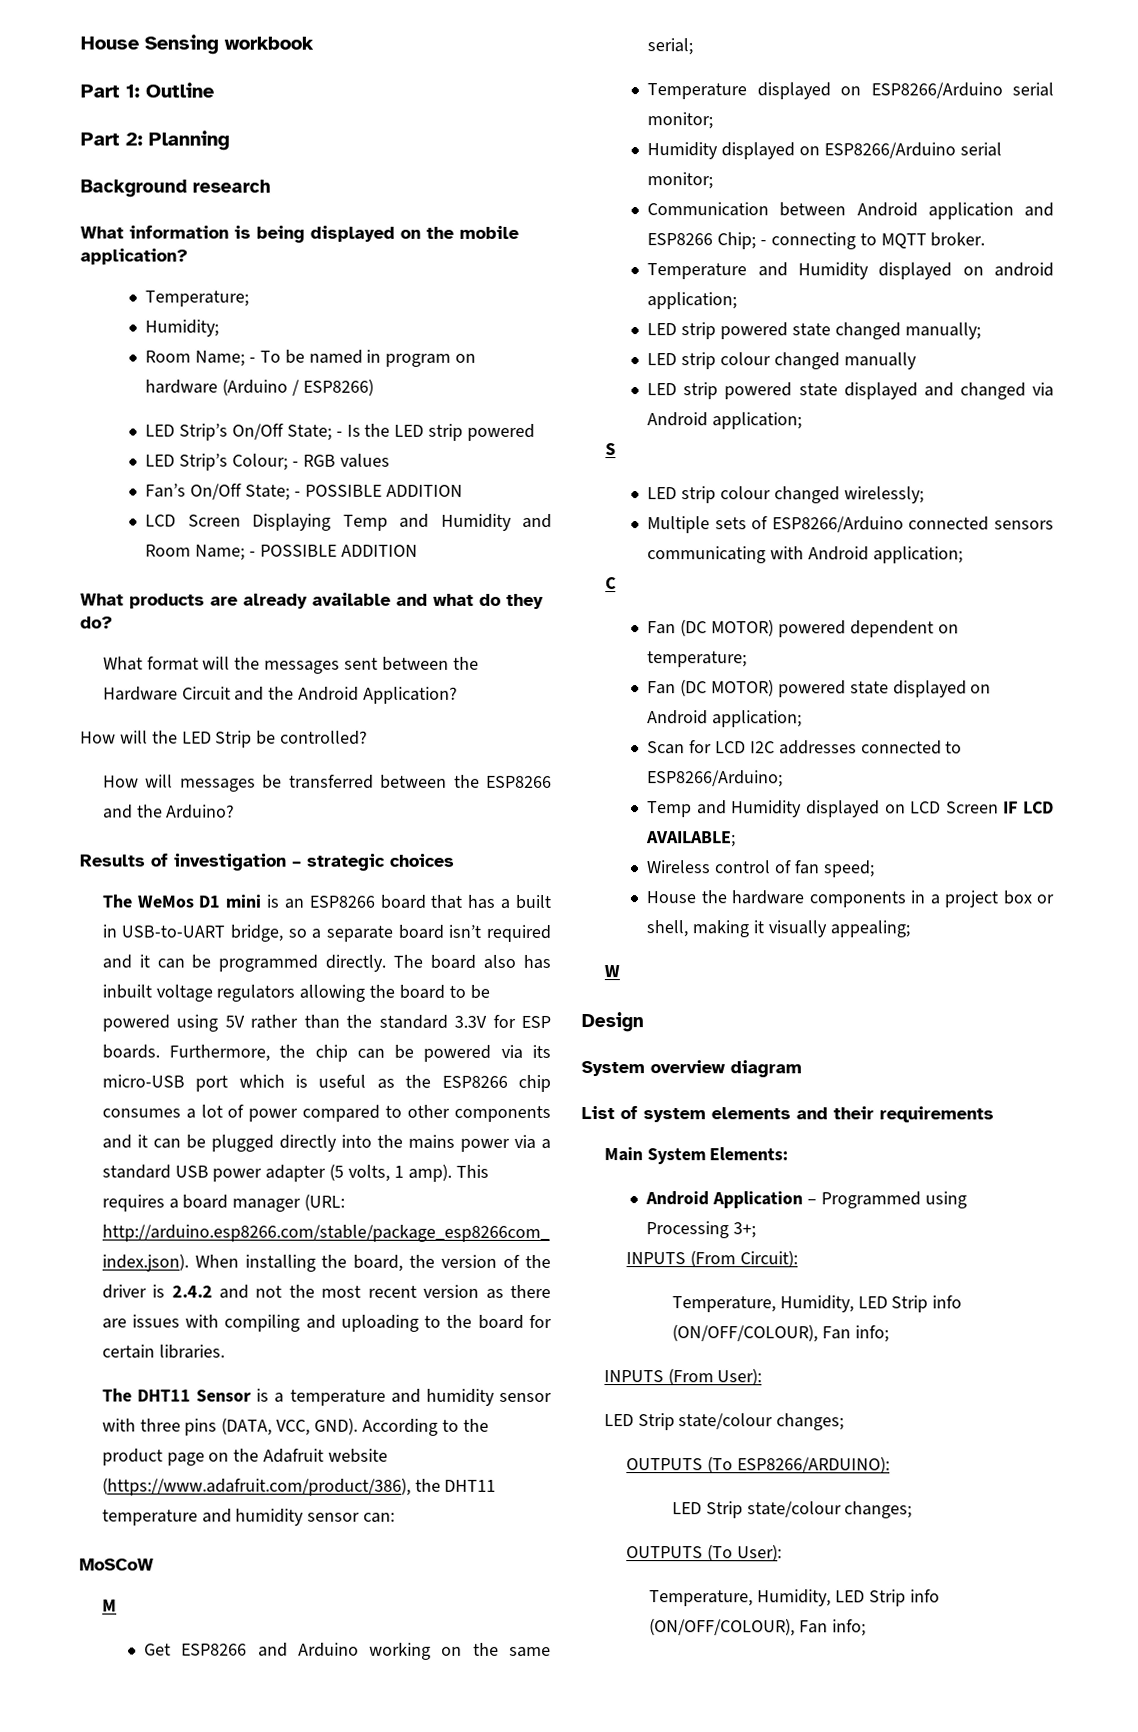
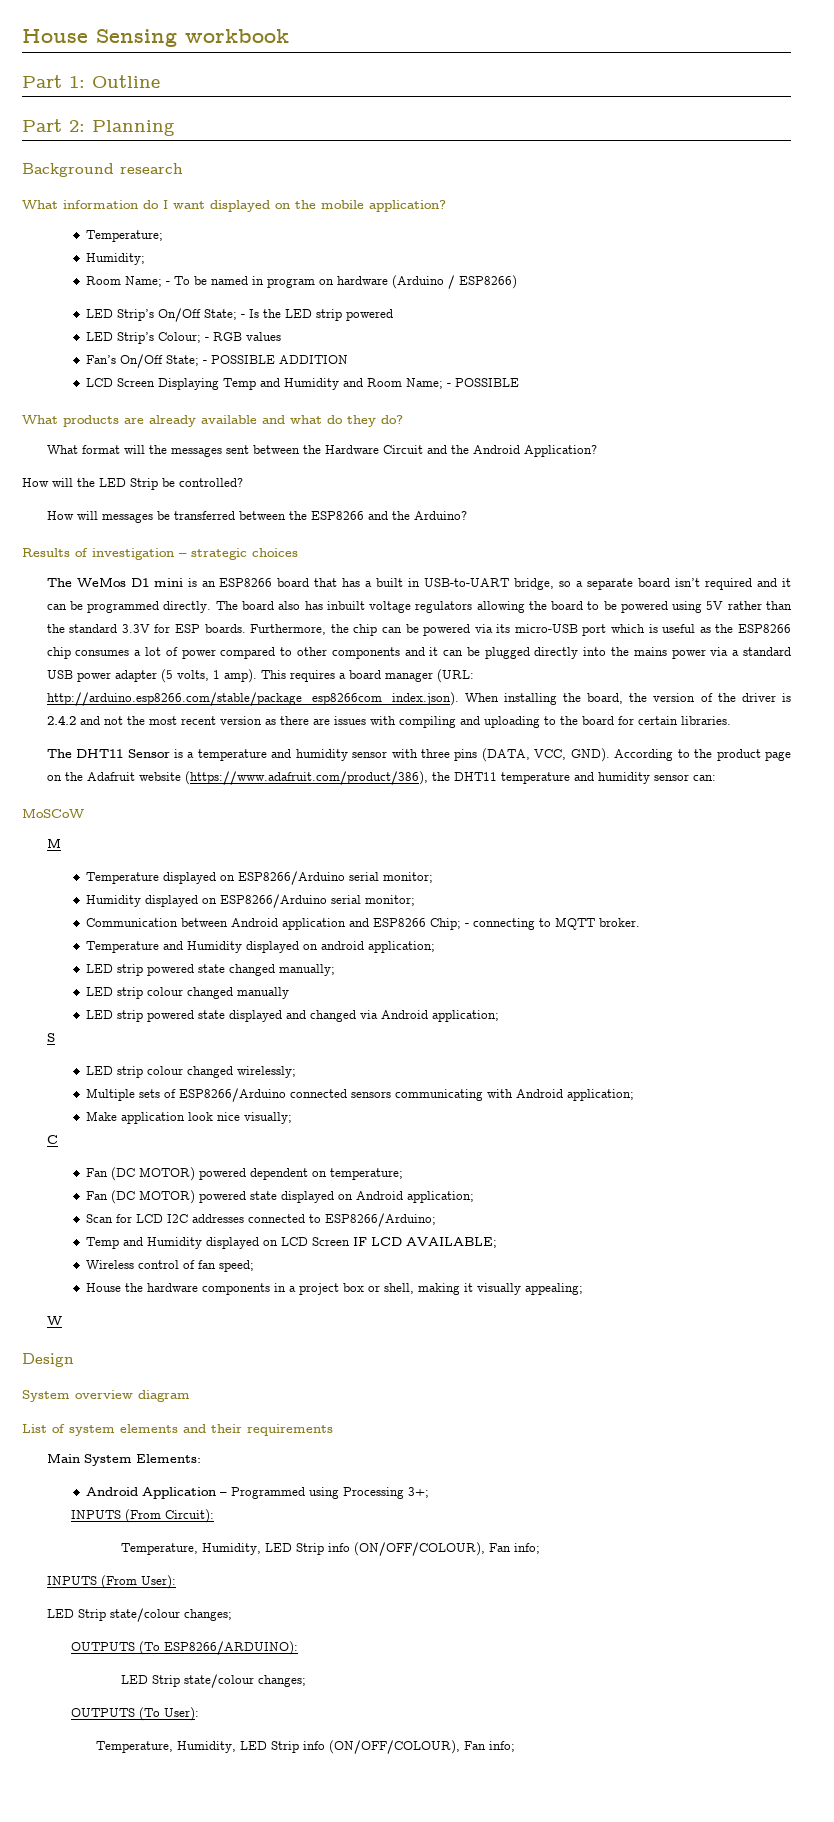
- What information is being displayed on the mobile application?
+ What information do I want displayed on the mobile application?
- LCD Screen Displaying Temp and Humidity and Room Name; - POSSIBLE ADDITION
+ LCD Screen Displaying Temp and Humidity and Room Name; - POSSIBLE
- Get ESP8266 and Arduino working on the same serial;
+ Make application look nice visually;

